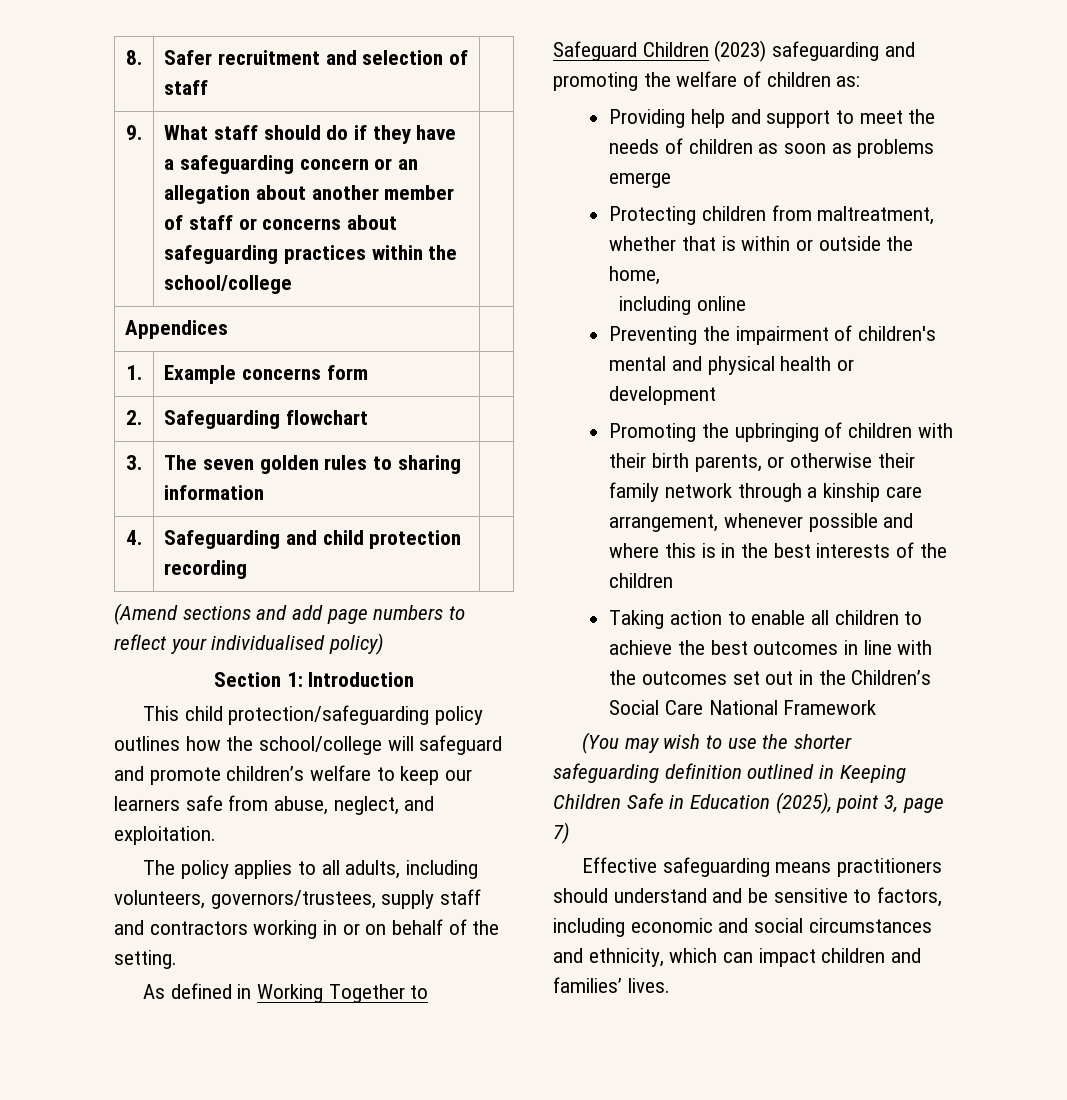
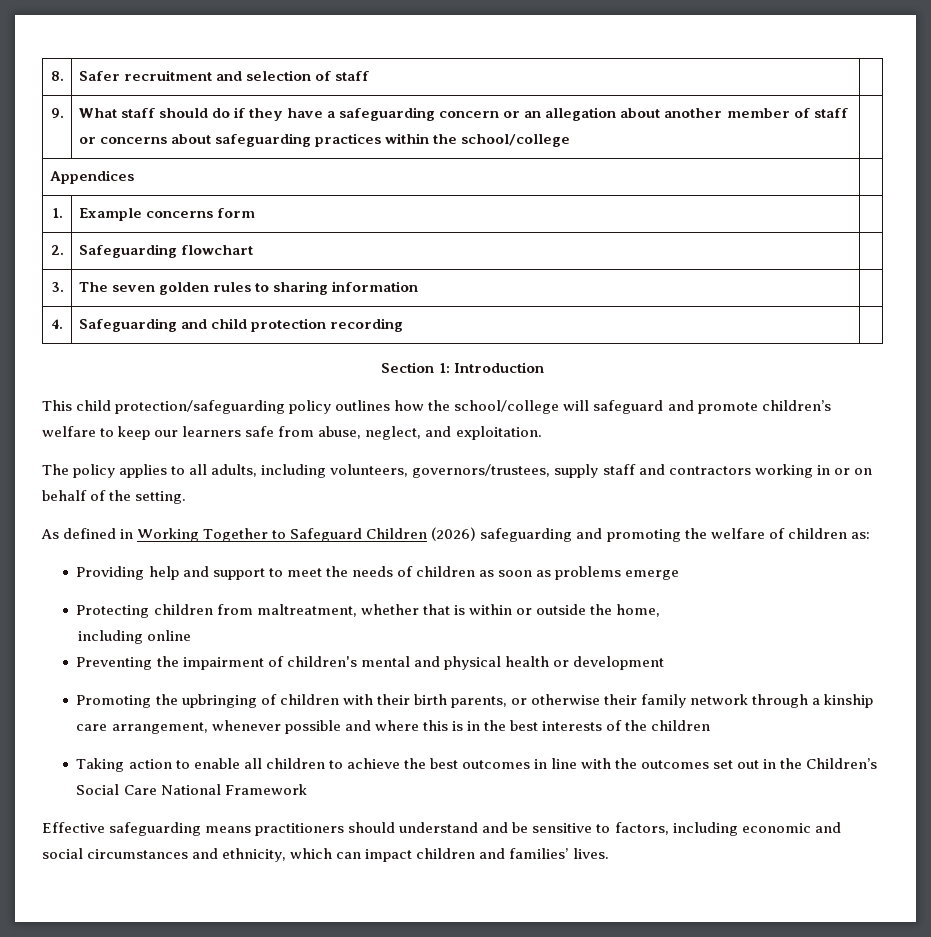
- (Amend sections and add page numbers to reflect your individualised policy)
- As defined in Working Together to Safeguard Children (2023) safeguarding and promoting the welfare of children as:
+ As defined in Working Together to Safeguard Children (2026) safeguarding and promoting the welfare of children as:
- (You may wish to use the shorter safeguarding definition outlined in Keeping Children Safe in Education (2025), point 3, page 7)

